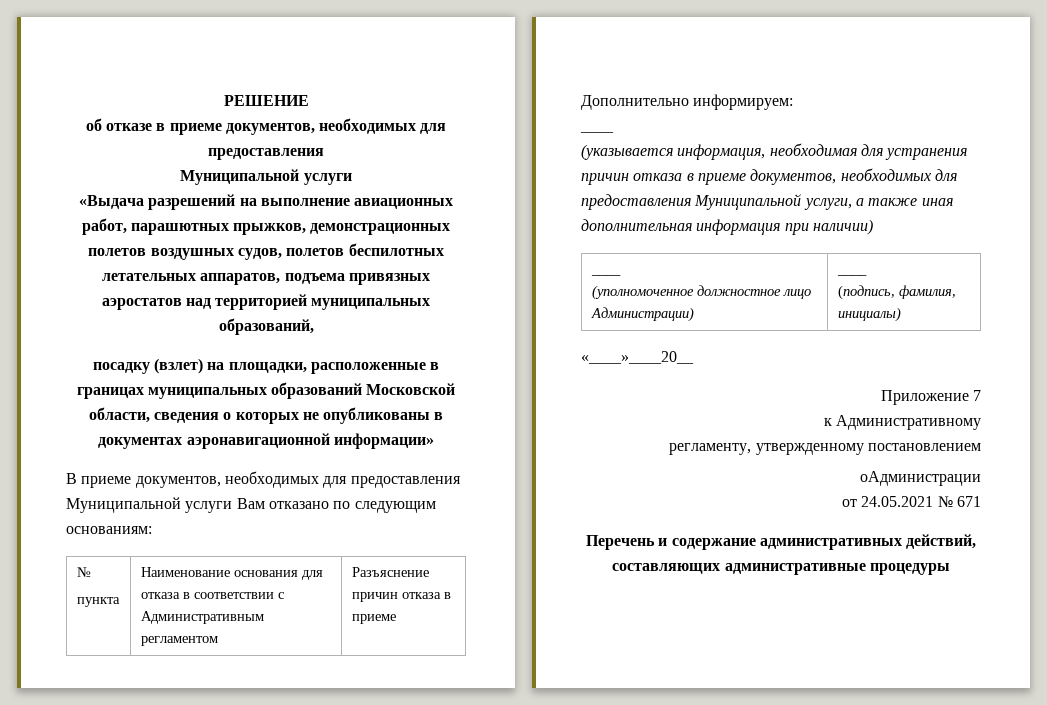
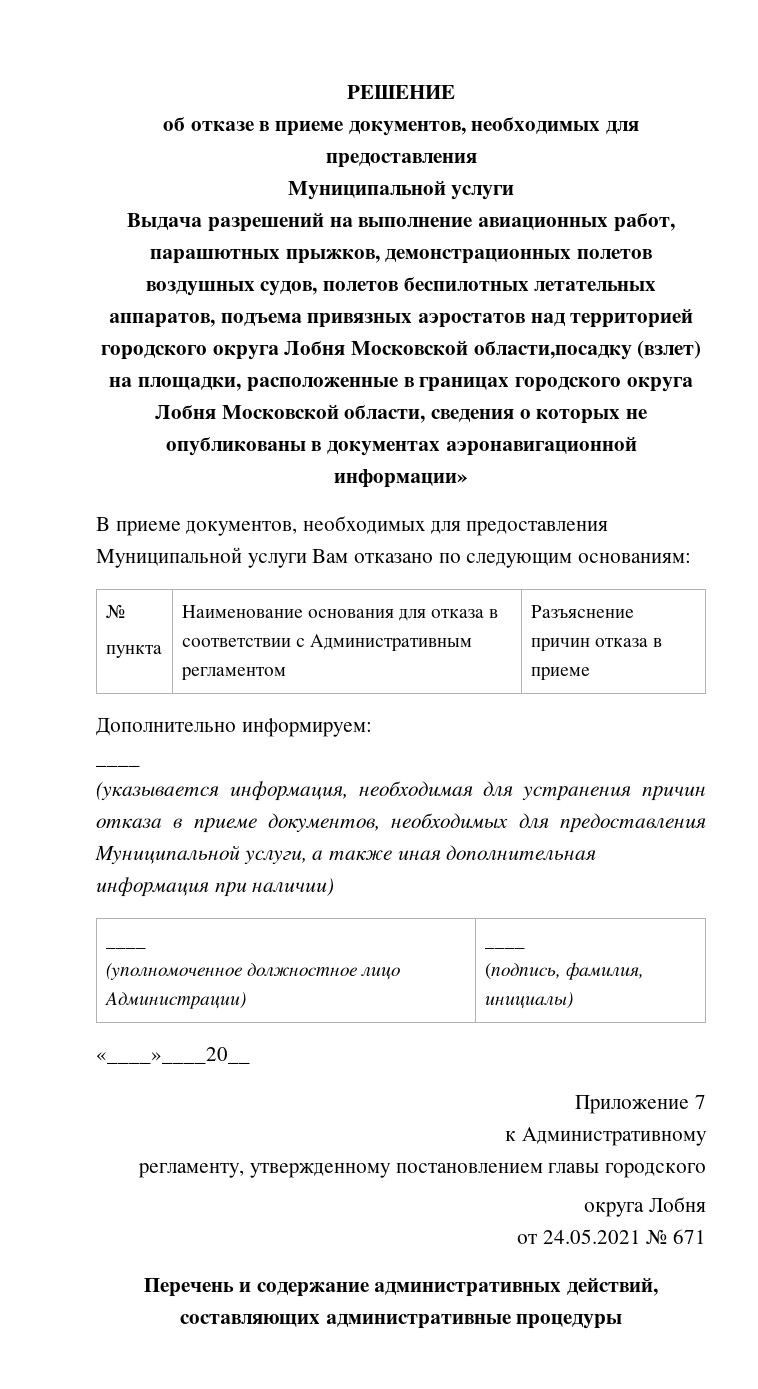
- «Выдача разрешений на выполнение авиационных работ, парашютных прыжков, демонстрационных полетов воздушных судов, полетов беспилотных летательных аппаратов, подъема привязных аэростатов над территорией муниципальных образований,
- посадку (взлет) на площадки, расположенные в границах муниципальных образований Московской области, сведения о которых не опубликованы в документах аэронавигационной информации»
+ Выдача разрешений на выполнение авиационных работ, парашютных прыжков, демонстрационных полетов воздушных судов, полетов беспилотных летательных аппаратов, подъема привязных аэростатов над территорией городского округа Лобня Московской области,посадку (взлет) на площадки, расположенные в границах городского округа Лобня Московской области, сведения о которых не опубликованы в документах аэронавигационной информации»
- регламенту, утвержденному постановлением
- оАдминистрации
+ регламенту, утвержденному постановлением главы городского
+ округа Лобня

